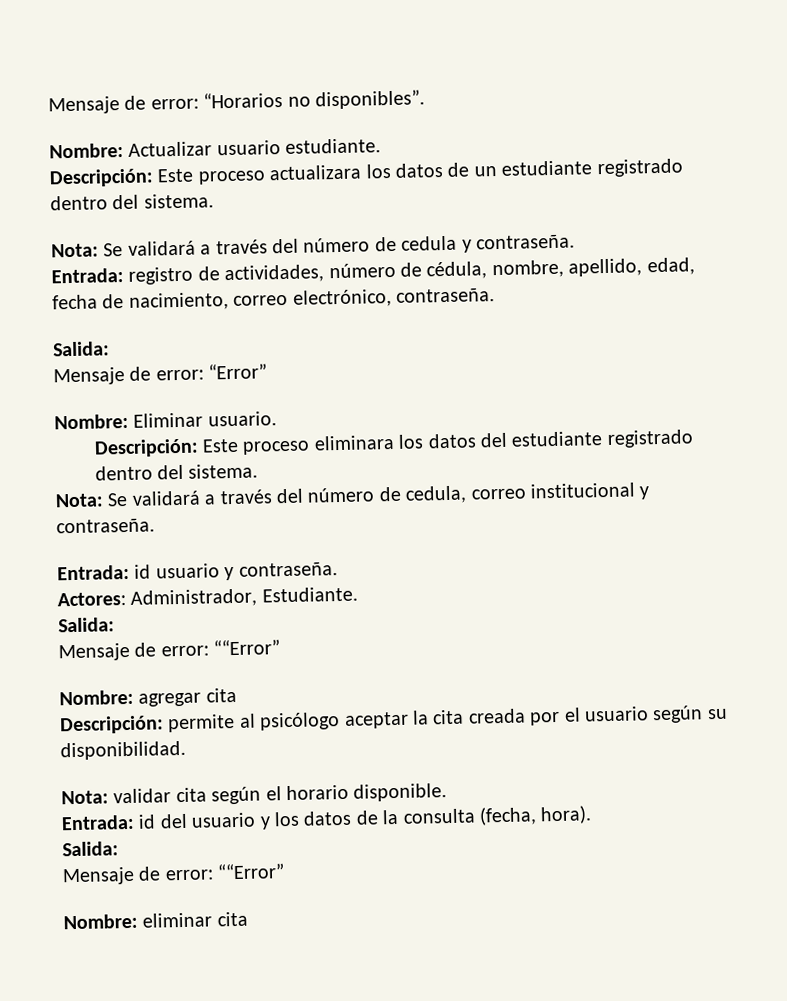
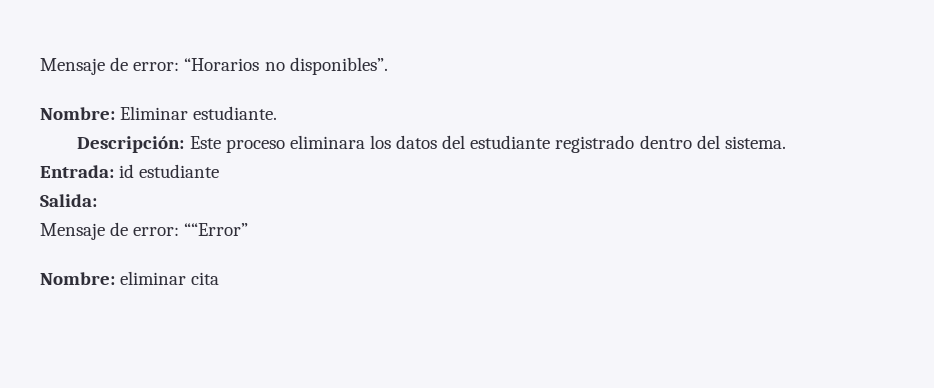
- Nombre: Actualizar usuario estudiante.
+ Nombre: Eliminar estudiante.
- Descripción: Este proceso actualizara los datos de un estudiante registrado dentro del sistema.
- Nota: Se validará a través del número de cedula y contraseña.
- Entrada: registro de actividades, número de cédula, nombre, apellido, edad, fecha de nacimiento, correo electrónico, contraseña.
- Salida:
- Mensaje de error: “Error”
- Nombre: Eliminar usuario.
- Nota: Se validará a través del número de cedula, correo institucional y contraseña.
- Entrada: id usuario y contraseña.
- Actores: Administrador, Estudiante.
- Salida:
- Mensaje de error: ““Error”
- Nombre: agregar cita
- Descripción: permite al psicólogo aceptar la cita creada por el usuario según su disponibilidad.
- Nota: validar cita según el horario disponible.
- Entrada: id del usuario y los datos de la consulta (fecha, hora).
+ Entrada: id estudiante

